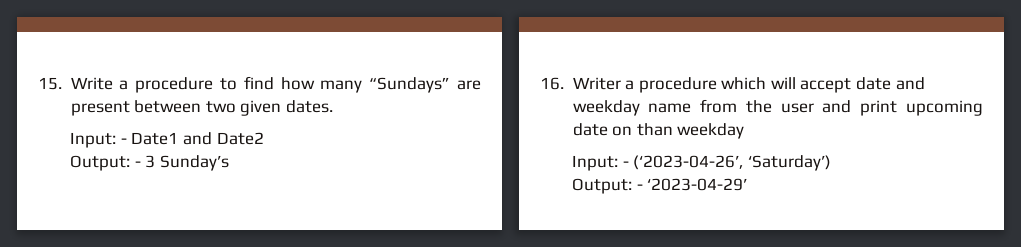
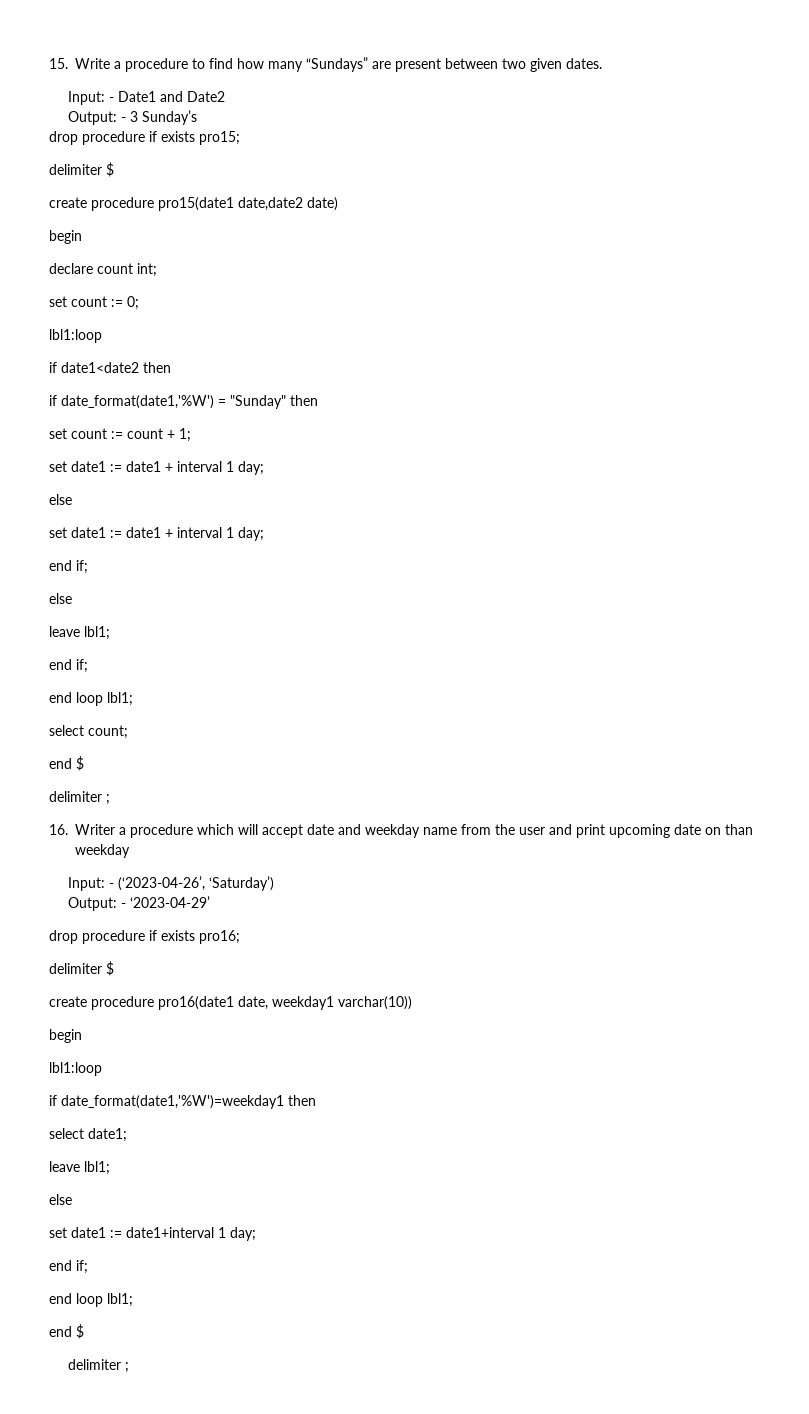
+ drop procedure if exists pro15;
+ delimiter $
+ create procedure pro15(date1 date,date2 date)
+ begin
+ declare count int;
+ set count := 0;
+ lbl1:loop
+ if date1<date2 then
+ if date_format(date1,'%W') = "Sunday" then
+ set count := count + 1;
+ set date1 := date1 + interval 1 day;
+ else
+ set date1 := date1 + interval 1 day;
+ end if;
+ else
+ leave lbl1;
+ end if;
+ end loop lbl1;
+ select count;
+ end $
+ delimiter ;
+ drop procedure if exists pro16;
+ delimiter $
+ create procedure pro16(date1 date, weekday1 varchar(10))
+ begin
+ lbl1:loop
+ if date_format(date1,'%W')=weekday1 then
+ select date1;
+ leave lbl1;
+ else
+ set date1 := date1+interval 1 day;
+ end if;
+ end loop lbl1;
+ end $
+ delimiter ;

